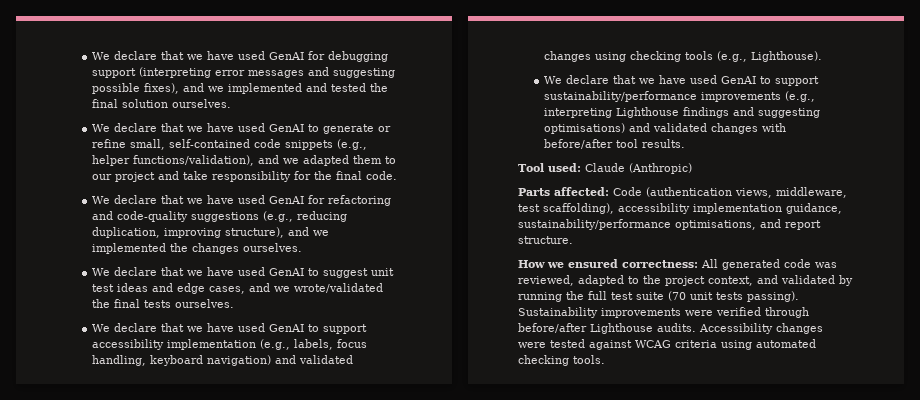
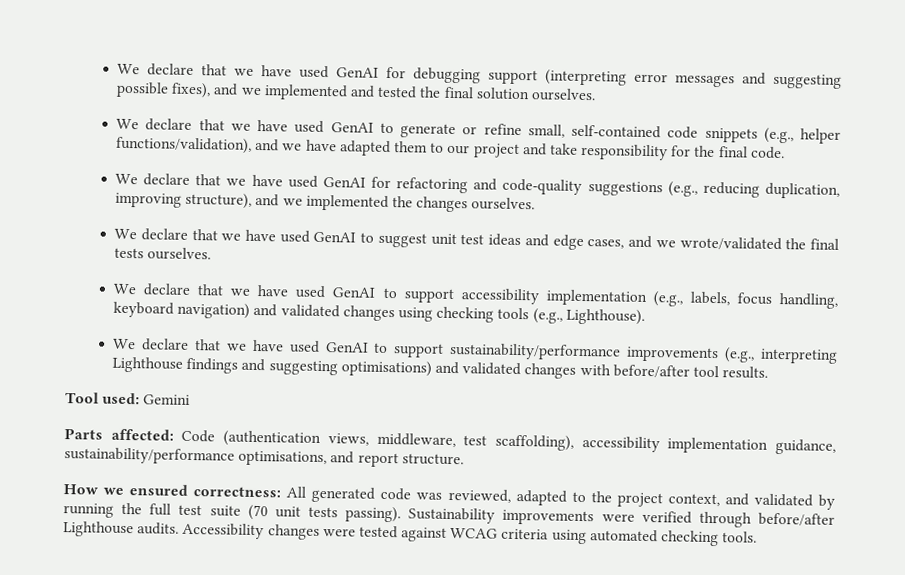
- We declare that we have used GenAI to generate or refine small, self-contained code snippets (e.g., helper functions/validation), and we adapted them to our project and take responsibility for the final code.
+ We declare that we have used GenAI to generate or refine small, self-contained code snippets (e.g., helper functions/validation), and we have adapted them to our project and take responsibility for the final code.
- Tool used: Claude (Anthropic)
+ Tool used: Gemini

